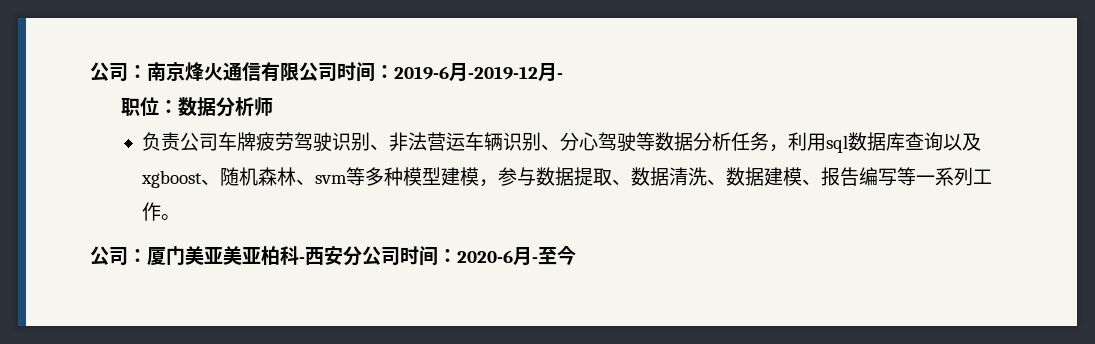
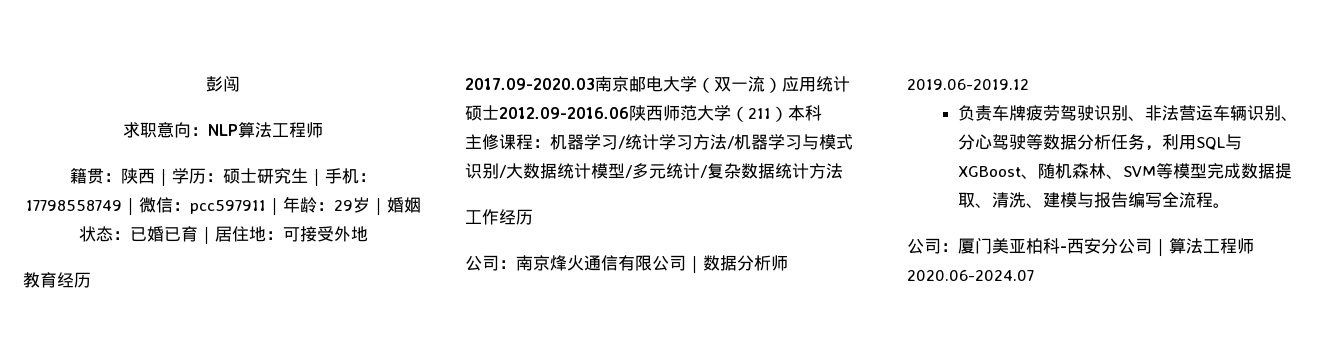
+ 彭闯
+ 求职意向：NLP算法工程师
+ 籍贯：陕西｜学历：硕士研究生｜手机：17798558749｜微信：pcc597911｜年龄：29岁｜婚姻状态：已婚已育｜居住地：可接受外地
+ 教育经历
+ 2017.09-2020.03南京邮电大学（双一流）应用统计硕士2012.09-2016.06陕西师范大学（211）本科
+ 主修课程：机器学习/统计学习方法/机器学习与模式识别/大数据统计模型/多元统计/复杂数据统计方法
+ 工作经历
- 公司：南京烽火通信有限公司时间：2019-6月-2019-12月-
- 职位：数据分析师
+ 公司：南京烽火通信有限公司｜数据分析师2019.06-2019.12
- 负责公司车牌疲劳驾驶识别、非法营运车辆识别、分心驾驶等数据分析任务，利用sql数据库查询以及xgboost、随机森林、svm等多种模型建模，参与数据提取、数据清洗、数据建模、报告编写等一系列工作。
+ 负责车牌疲劳驾驶识别、非法营运车辆识别、分心驾驶等数据分析任务，利用SQL与XGBoost、随机森林、SVM等模型完成数据提取、清洗、建模与报告编写全流程。
- 公司：厦门美亚美亚柏科-西安分公司时间：2020-6月-至今
+ 公司：厦门美亚柏科-西安分公司｜算法工程师2020.06-2024.07

